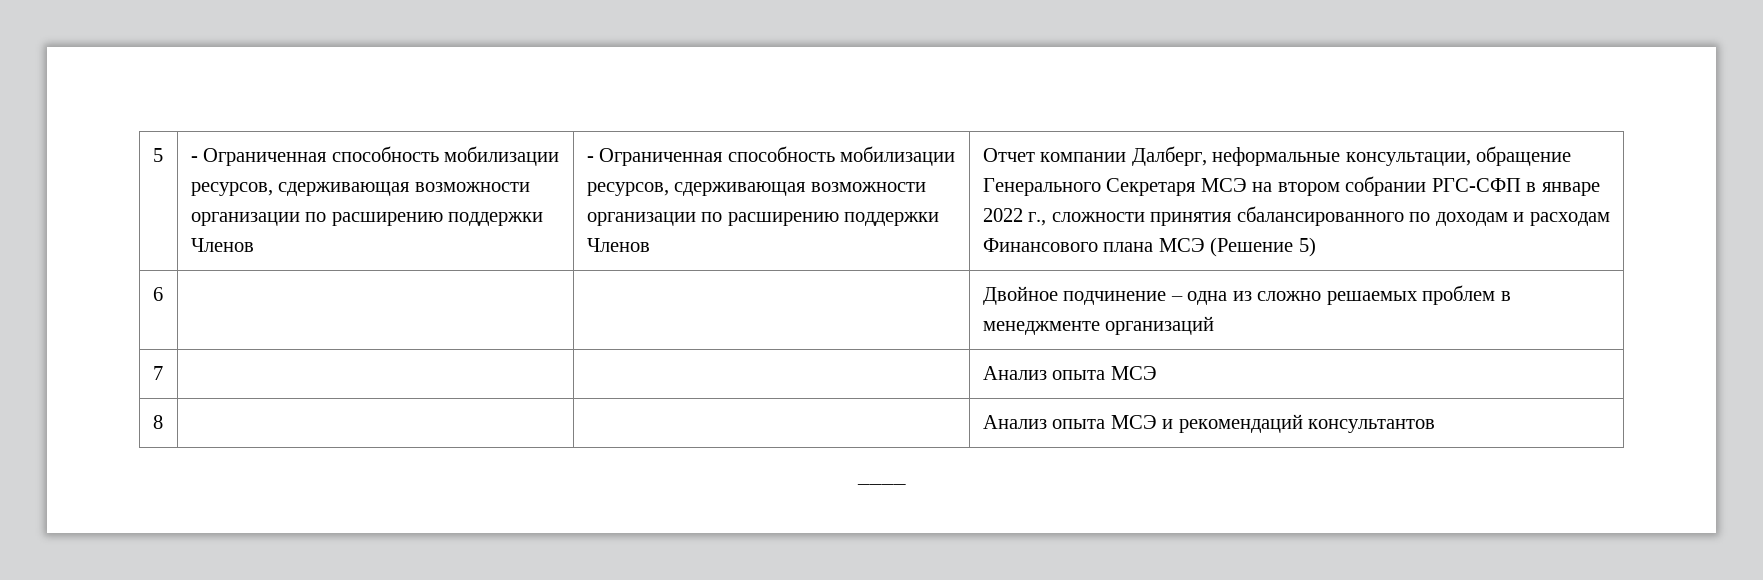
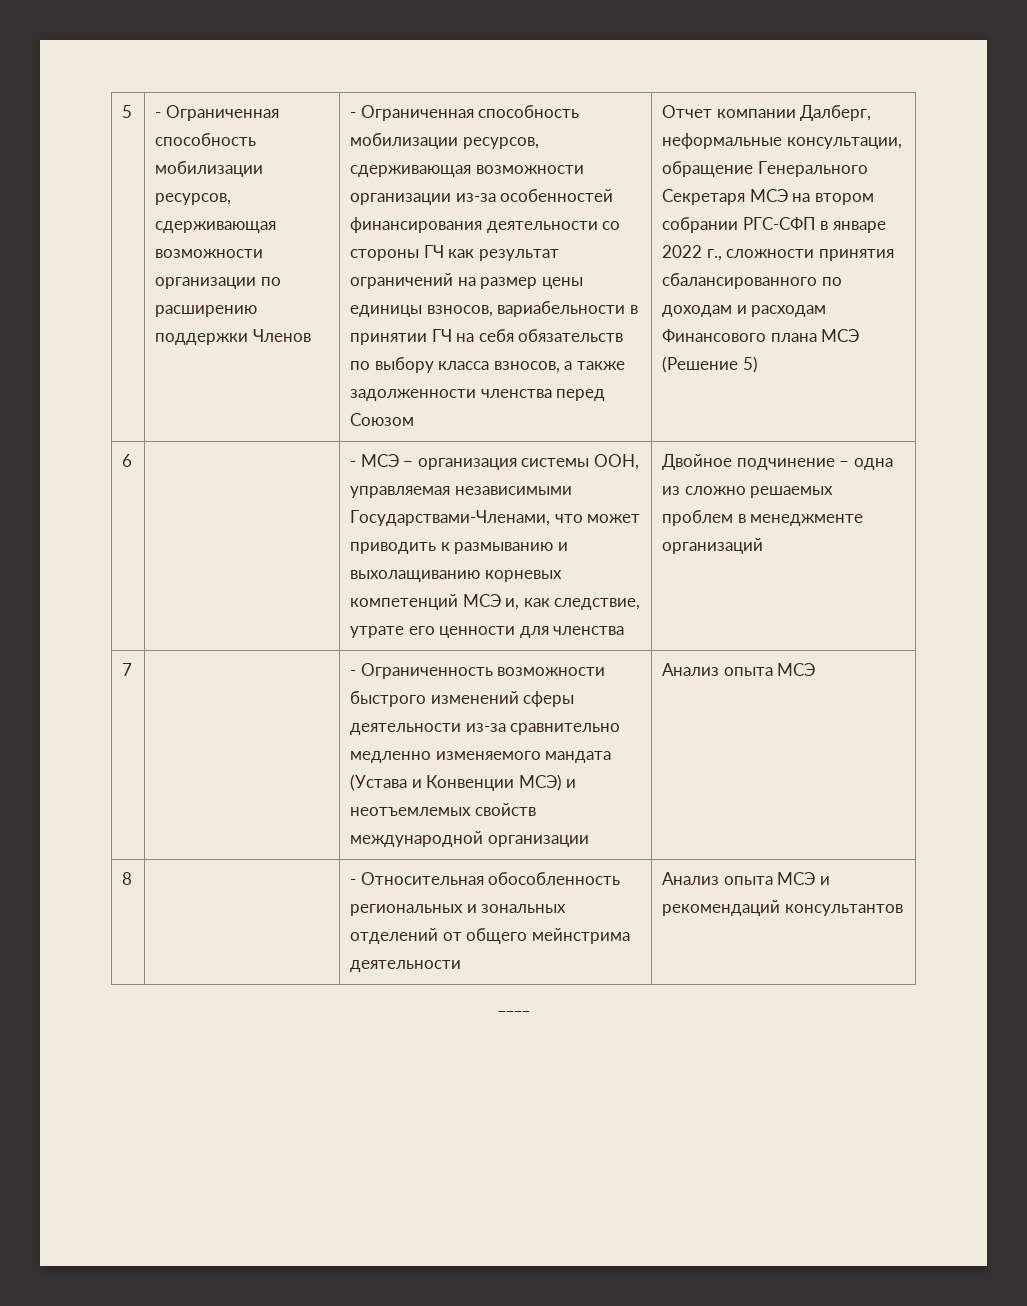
- - Ограниченная способность мобилизации ресурсов, сдерживающая возможности организации по расширению поддержки Членов | - Ограниченная способность мобилизации ресурсов, сдерживающая возможности организации по расширению поддержки Членов
+ - Ограниченная способность мобилизации ресурсов, сдерживающая возможности организации по расширению поддержки Членов | - Ограниченная способность мобилизации ресурсов, сдерживающая возможности организации из-за особенностей финансирования деятельности со стороны ГЧ как результат ограничений на размер цены единицы взносов, вариабельности в принятии ГЧ на себя обязательств по выбору класса взносов, а также задолженности членства перед Союзом
- 6 | | | Двойное подчинение – одна из сложно решаемых проблем в менеджменте организаций
+ 6 | | - МСЭ − организация системы ООН, управляемая независимыми Государствами-Членами, что может приводить к размыванию и выхолащиванию корневых компетенций МСЭ и, как следствие, утрате его ценности для членства | Двойное подчинение – одна из сложно решаемых проблем в менеджменте организаций
- 7 | | | Анализ опыта МСЭ
- 8 | | | Анализ опыта МСЭ и рекомендаций консультантов
+ 7 | | - Ограниченность возможности быстрого изменений сферы деятельности из-за сравнительно медленно изменяемого мандата (Устава и Конвенции МСЭ) и неотъемлемых свойств международной организации | Анализ опыта МСЭ
+ 8 | | - Относительная обособленность региональных и зональных отделений от общего мейнстрима деятельности | Анализ опыта МСЭ и рекомендаций консультантов

